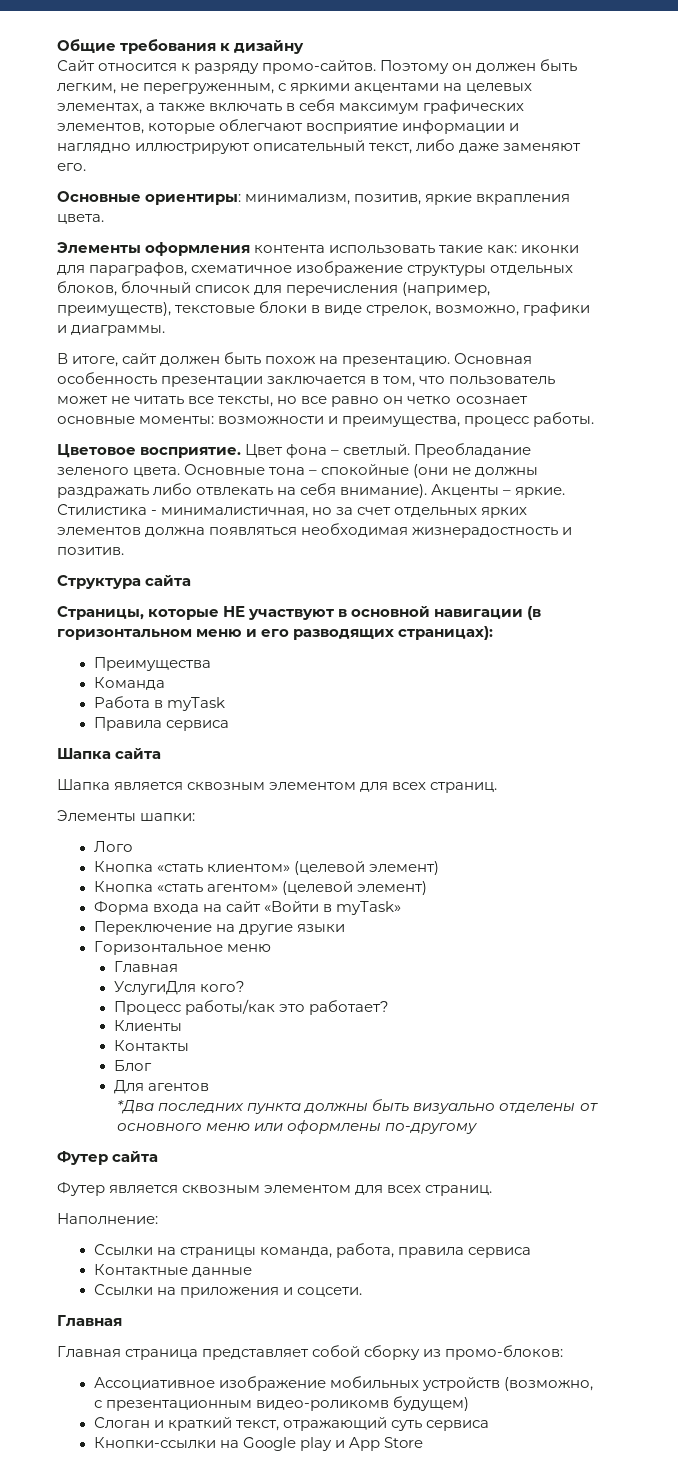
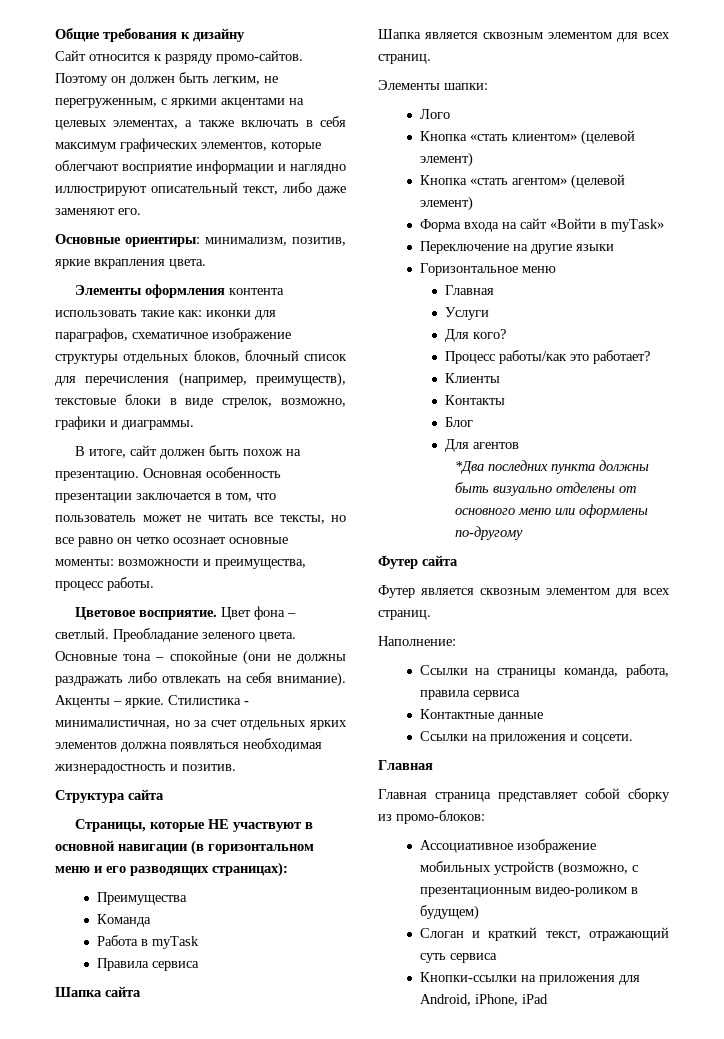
- УслугиДля кого?
+ Услуги
+ Для кого?
- Ассоциативное изображение мобильных устройств (возможно, с презентационным видео-роликомв будущем)
+ Ассоциативное изображение мобильных устройств (возможно, с презентационным видео-роликом в будущем)
- Кнопки-ссылки на Google play и App Store
+ Кнопки-ссылки на приложения для Android, iPhone, iPad

